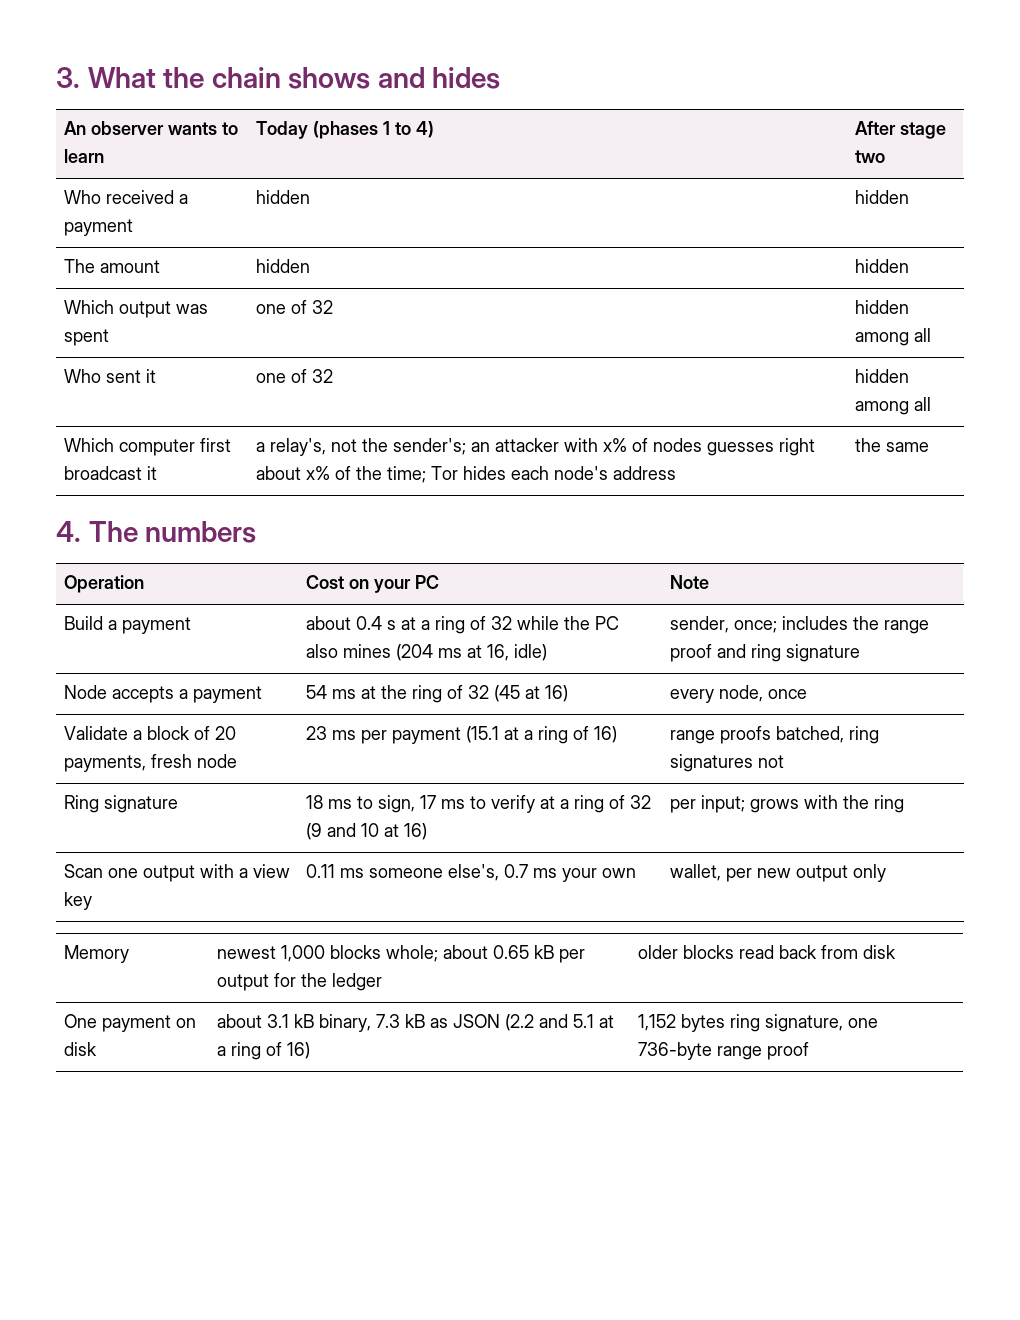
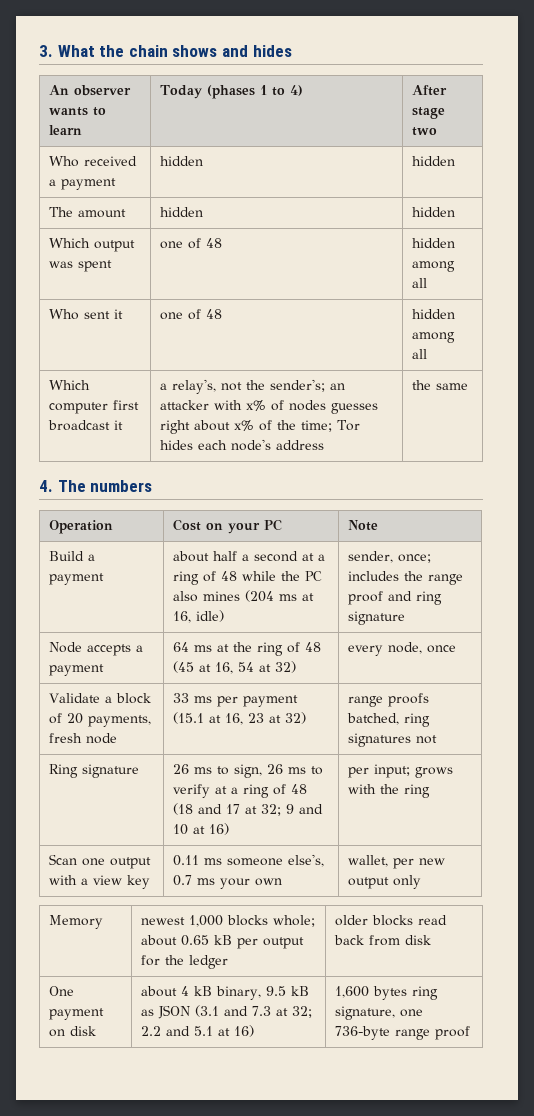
- Which output was spent | one of 32 | hidden among all
+ Which output was spent | one of 48 | hidden among all
- Who sent it | one of 32 | hidden among all
+ Who sent it | one of 48 | hidden among all
- Build a payment | about 0.4 s at a ring of 32 while the PC also mines (204 ms at 16, idle) | sender, once; includes the range proof and ring signature
+ Build a payment | about half a second at a ring of 48 while the PC also mines (204 ms at 16, idle) | sender, once; includes the range proof and ring signature
- Node accepts a payment | 54 ms at the ring of 32 (45 at 16) | every node, once
+ Node accepts a payment | 64 ms at the ring of 48 (45 at 16, 54 at 32) | every node, once
- Validate a block of 20 payments, fresh node | 23 ms per payment (15.1 at a ring of 16) | range proofs batched, ring signatures not
+ Validate a block of 20 payments, fresh node | 33 ms per payment (15.1 at 16, 23 at 32) | range proofs batched, ring signatures not
- Ring signature | 18 ms to sign, 17 ms to verify at a ring of 32 (9 and 10 at 16) | per input; grows with the ring
+ Ring signature | 26 ms to sign, 26 ms to verify at a ring of 48 (18 and 17 at 32; 9 and 10 at 16) | per input; grows with the ring
- One payment on disk | about 3.1 kB binary, 7.3 kB as JSON (2.2 and 5.1 at a ring of 16) | 1,152 bytes ring signature, one 736-byte range proof
+ One payment on disk | about 4 kB binary, 9.5 kB as JSON (3.1 and 7.3 at 32; 2.2 and 5.1 at 16) | 1,600 bytes ring signature, one 736-byte range proof

